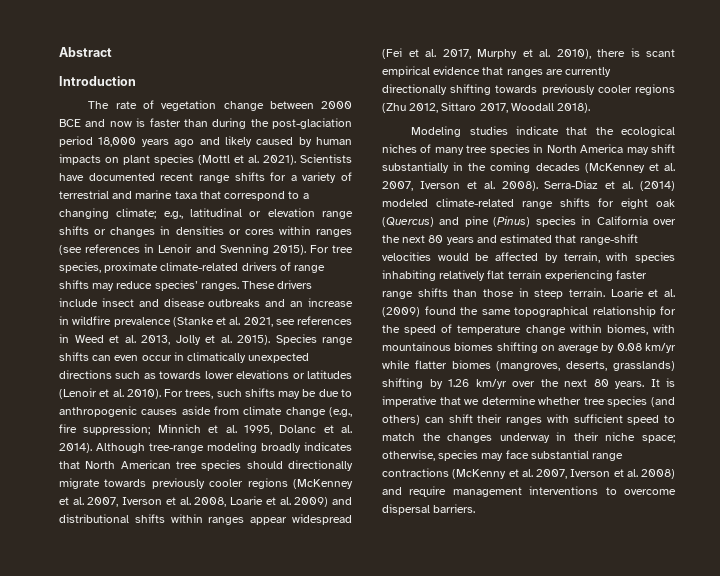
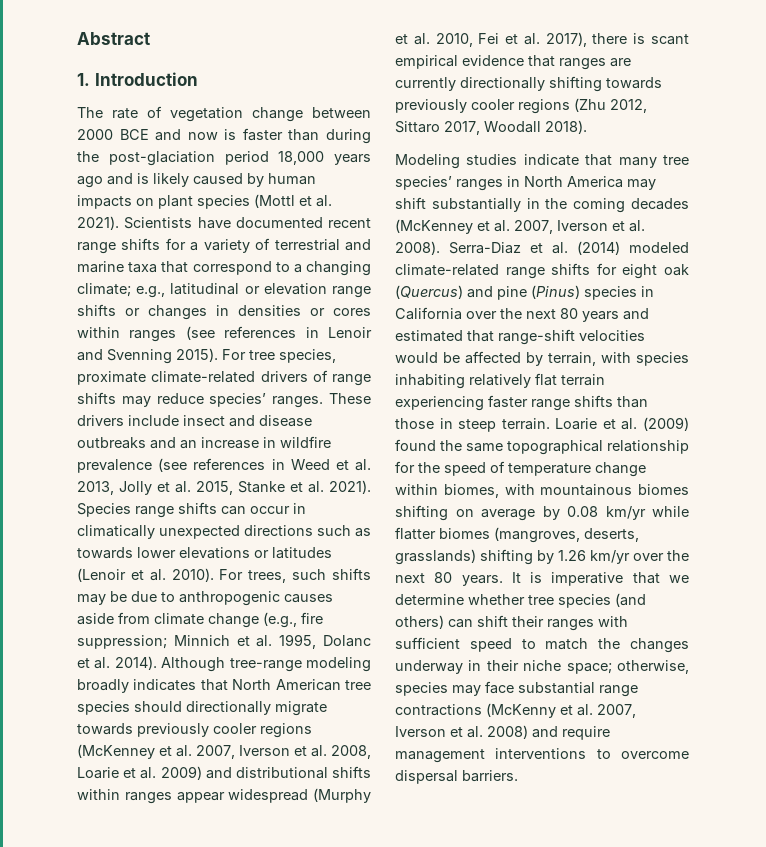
- Introduction
+ 1. Introduction
- The rate of vegetation change between 2000 BCE and now is faster than during the post-glaciation period 18,000 years ago and likely caused by human impacts on plant species (Mottl et al. 2021).
+ The rate of vegetation change between 2000 BCE and now is faster than during the post-glaciation period 18,000 years ago and is likely caused by human impacts on plant species (Mottl et al. 2021).
- These drivers include insect and disease outbreaks and an increase in wildfire prevalence (Stanke et al. 2021, see references in Weed et al. 2013, Jolly et al. 2015).
+ These drivers include insect and disease outbreaks and an increase in wildfire prevalence (see references in Weed et al. 2013, Jolly et al. 2015, Stanke et al. 2021).
- Species range shifts can even occur in climatically unexpected directions such as towards lower elevations or latitudes (Lenoir et al. 2010).
+ Species range shifts can occur in climatically unexpected directions such as towards lower elevations or latitudes (Lenoir et al. 2010).
- Although tree-range modeling broadly indicates that North American tree species should directionally migrate towards previously cooler regions (McKenney et al. 2007, Iverson et al. 2008, Loarie et al. 2009) and distributional shifts within ranges appear widespread (Fei et al. 2017, Murphy et al. 2010), there is scant empirical evidence that ranges are currently directionally shifting towards previously cooler regions (Zhu 2012, Sittaro 2017, Woodall 2018).
+ Although tree-range modeling broadly indicates that North American tree species should directionally migrate towards previously cooler regions (McKenney et al. 2007, Iverson et al. 2008, Loarie et al. 2009) and distributional shifts within ranges appear widespread (Murphy et al. 2010, Fei et al. 2017), there is scant empirical evidence that ranges are currently directionally shifting towards previously cooler regions (Zhu 2012, Sittaro 2017, Woodall 2018).
- Modeling studies indicate that the ecological niches of many tree species in North America may shift substantially in the coming decades (McKenney et al. 2007, Iverson et al. 2008).
+ Modeling studies indicate that many tree species’ ranges in North America may shift substantially in the coming decades (McKenney et al. 2007, Iverson et al. 2008).

